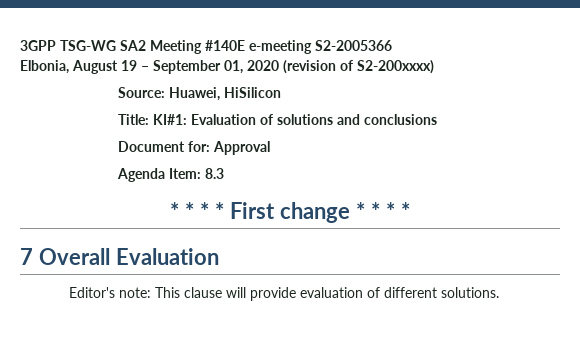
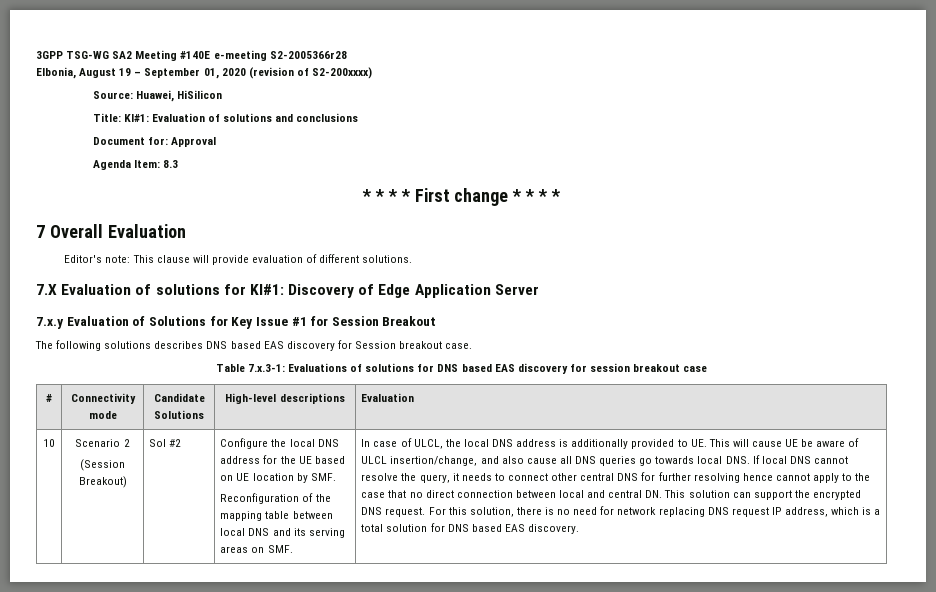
- 3GPP TSG-WG SA2 Meeting #140E e-meeting S2-2005366
+ 3GPP TSG-WG SA2 Meeting #140E e-meeting S2-2005366r28
+ 7.X Evaluation of solutions for KI#1: Discovery of Edge Application Server
+ 7.x.y Evaluation of Solutions for Key Issue #1 for Session Breakout
+ The following solutions describes DNS based EAS discovery for Session breakout case.
+ Table 7.x.3-1: Evaluations of solutions for DNS based EAS discovery for session breakout case
+ # | Connectivity mode | Candidate Solutions | High-level descriptions | Evaluation
+ 10 | Scenario 2
+ (Session Breakout) | Sol #2 | Configure the local DNS address for the UE based on UE location by SMF.
+ Reconfiguration of the mapping table between local DNS and its serving areas on SMF. | In case of ULCL, the local DNS address is additionally provided to UE. This will cause UE be aware of ULCL insertion/change, and also cause all DNS queries go towards local DNS. If local DNS cannot resolve the query, it needs to connect other central DNS for further resolving hence cannot apply to the case that no direct connection between local and central DN. This solution can support the encrypted DNS request. For this solution, there is no need for network replacing DNS request IP address, which is a total solution for DNS based EAS discovery.

